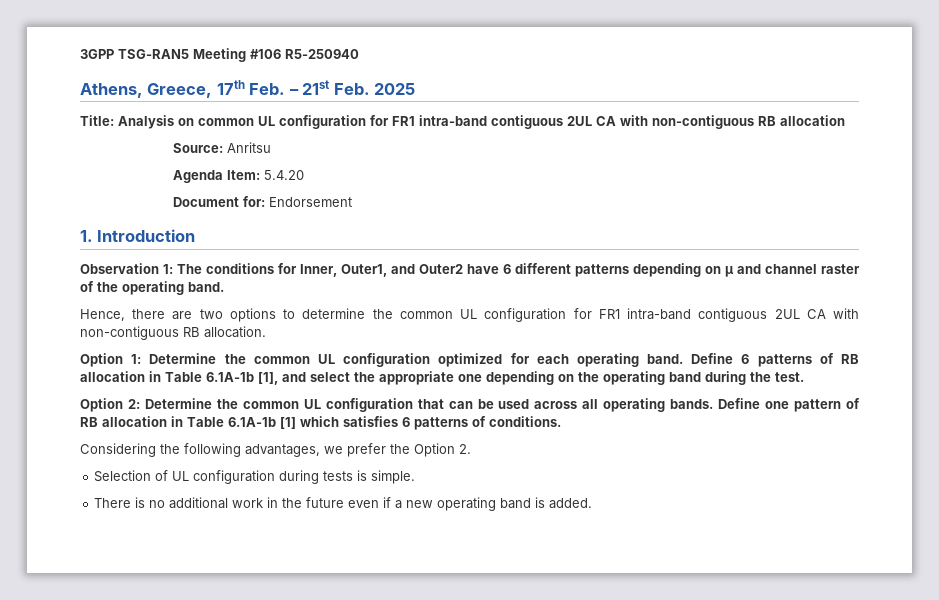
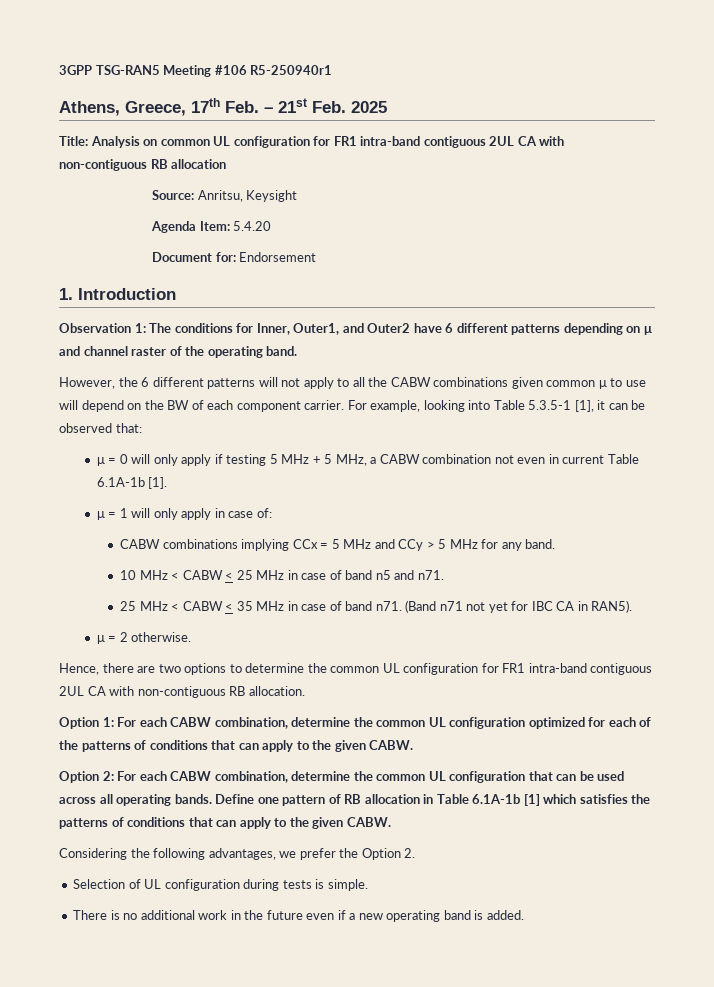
- 3GPP TSG-RAN5 Meeting #106 R5-250940
+ 3GPP TSG-RAN5 Meeting #106 R5-250940r1
- Source: Anritsu
+ Source: Anritsu, Keysight
+ However, the 6 different patterns will not apply to all the CABW combinations given common μ to use will depend on the BW of each component carrier. For example, looking into Table 5.3.5-1 [1], it can be observed that:
+ μ = 0 will only apply if testing 5 MHz + 5 MHz, a CABW combination not even in current Table 6.1A-1b [1].
+ μ = 1 will only apply in case of:
+ CABW combinations implying CCx = 5 MHz and CCy > 5 MHz for any band.
+ 10 MHz < CABW < 25 MHz in case of band n5 and n71.
+ 25 MHz < CABW < 35 MHz in case of band n71. (Band n71 not yet for IBC CA in RAN5).
+ μ = 2 otherwise.
- Option 1: Determine the common UL configuration optimized for each operating band. Define 6 patterns of RB allocation in Table 6.1A-1b [1], and select the appropriate one depending on the operating band during the test.
- Option 2: Determine the common UL configuration that can be used across all operating bands.
+ Option 1: For each CABW combination, determine the common UL configuration optimized for each of the patterns of conditions that can apply to the given CABW.
+ Option 2: For each CABW combination, determine the common UL configuration that can be used across all operating bands.
- Define one pattern of RB allocation in Table 6.1A-1b [1] which satisfies 6 patterns of conditions.
+ Define one pattern of RB allocation in Table 6.1A-1b [1] which satisfies the patterns of conditions that can apply to the given CABW.

